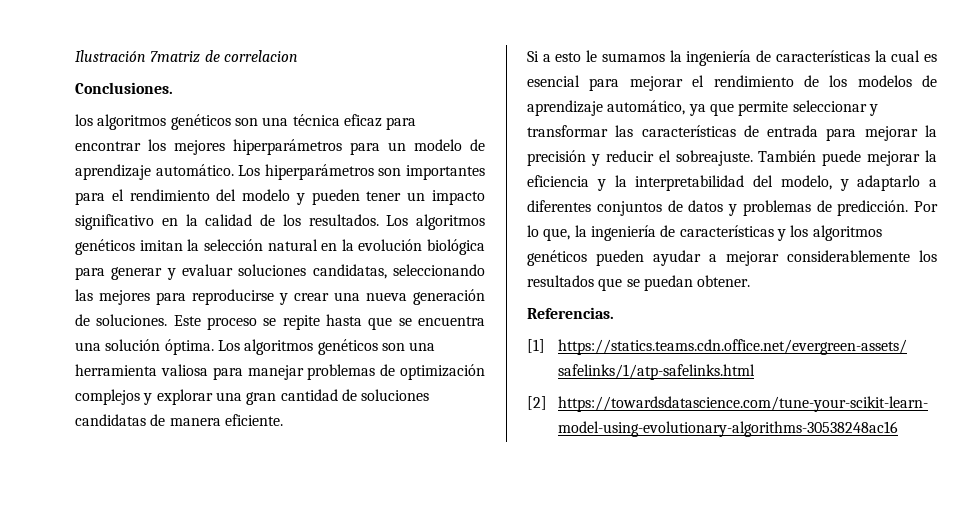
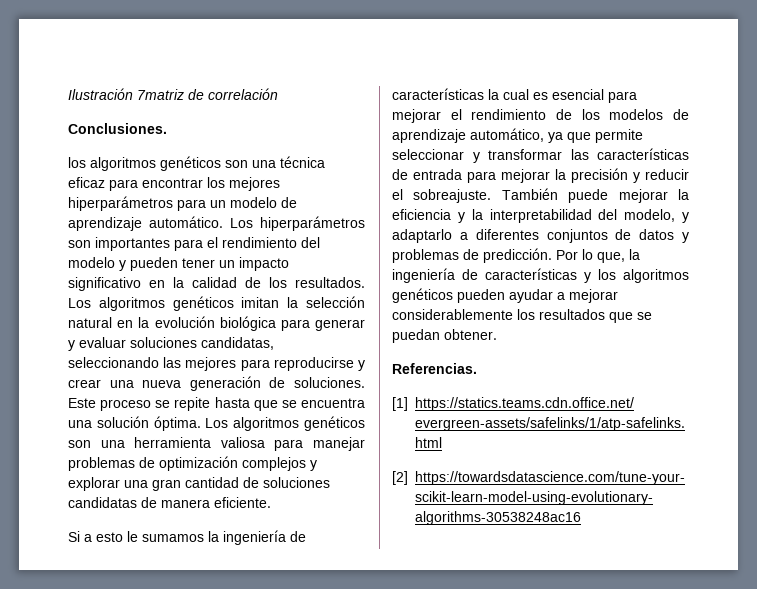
- Ilustración 7matriz de correlacion
+ Ilustración 7matriz de correlación

